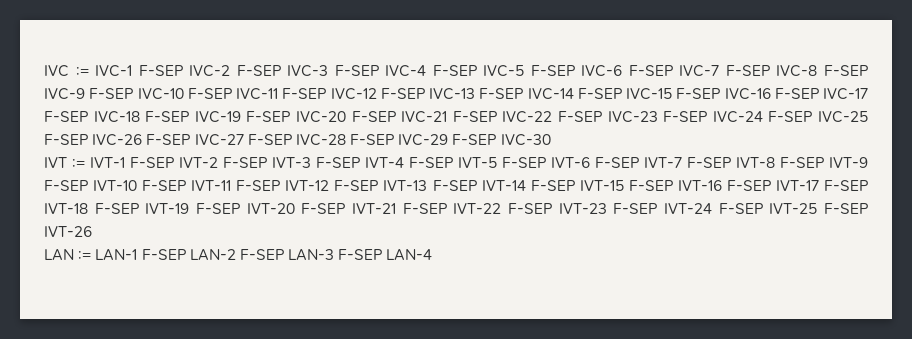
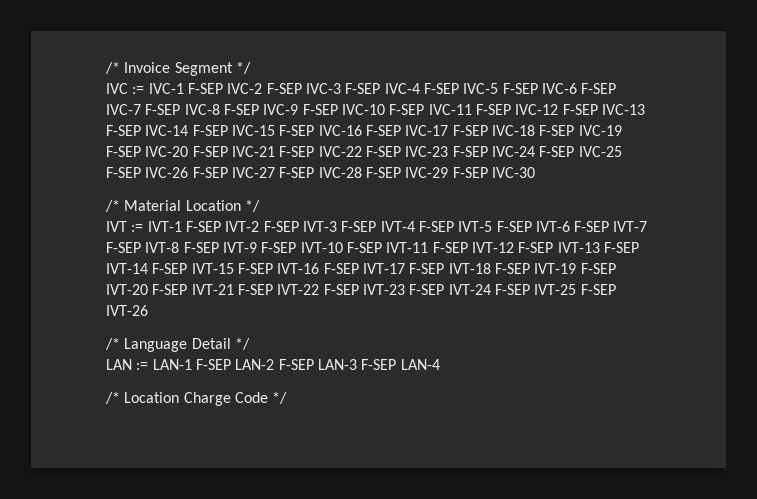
+ /* Invoice Segment */
+ /* Material Location */
+ /* Language Detail */
+ /* Location Charge Code */

